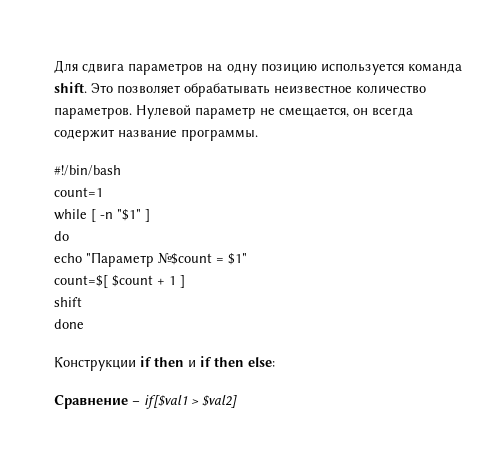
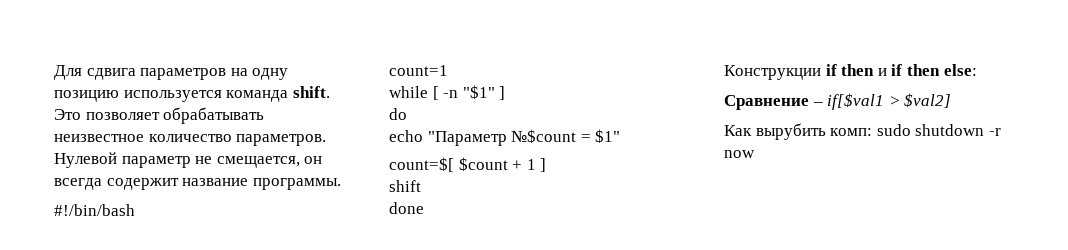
+ Как вырубить комп: sudo shutdown -r now

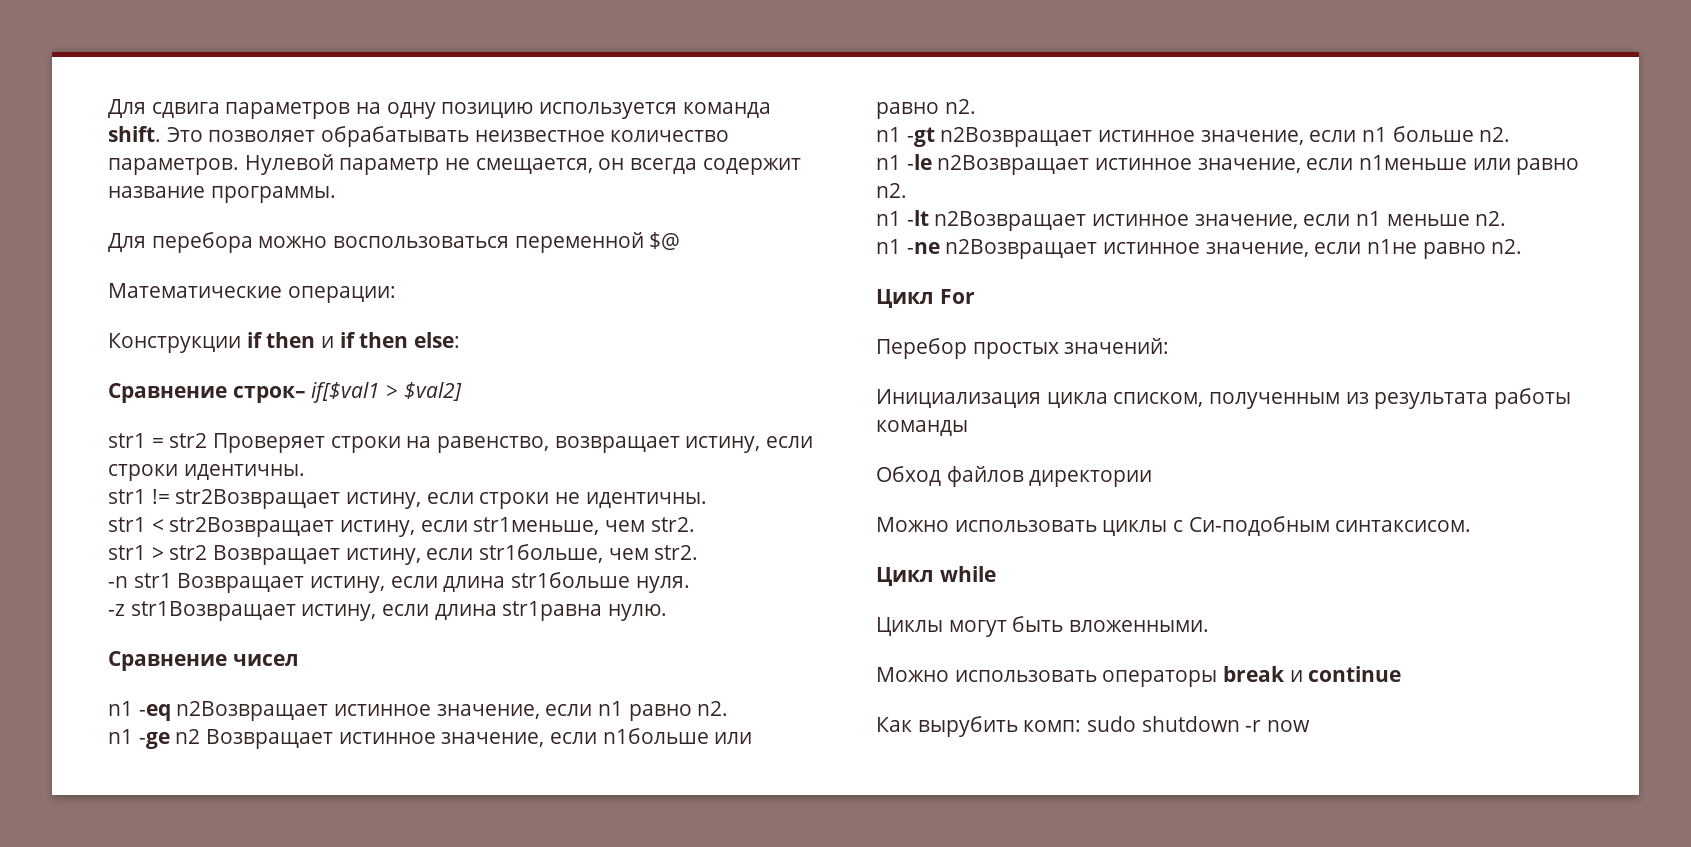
- #!/bin/bash
- count=1
- while [ -n "$1" ]
- do
- echo "Параметр №$count = $1"
- count=$[ $count + 1 ]
- shift
- done
+ Для перебора можно воспользоваться переменной $@
+ Математические операции:
- Сравнение – if[$val1 > $val2]
+ Сравнение строк– if[$val1 > $val2]
+ str1 = str2 Проверяет строки на равенство, возвращает истину, если строки идентичны.
+ str1 != str2Возвращает истину, если строки не идентичны.
+ str1 < str2Возвращает истину, если str1меньше, чем str2.
+ str1 > str2 Возвращает истину, если str1больше, чем str2.
+ -n str1 Возвращает истину, если длина str1больше нуля.
+ -z str1Возвращает истину, если длина str1равна нулю.
+ Сравнение чисел
+ n1 -eq n2Возвращает истинное значение, если n1 равно n2.
+ n1 -ge n2 Возвращает истинное значение, если n1больше или равно n2.
+ n1 -gt n2Возвращает истинное значение, если n1 больше n2.
+ n1 -le n2Возвращает истинное значение, если n1меньше или равно n2.
+ n1 -lt n2Возвращает истинное значение, если n1 меньше n2.
+ n1 -ne n2Возвращает истинное значение, если n1не равно n2.
+ Цикл For
+ Перебор простых значений:
+ Инициализация цикла списком, полученным из результата работы команды
+ Обход файлов директории
+ Можно использовать циклы с Си-подобным синтаксисом.
+ Цикл while
+ Циклы могут быть вложенными.
+ Можно использовать операторы break и continue

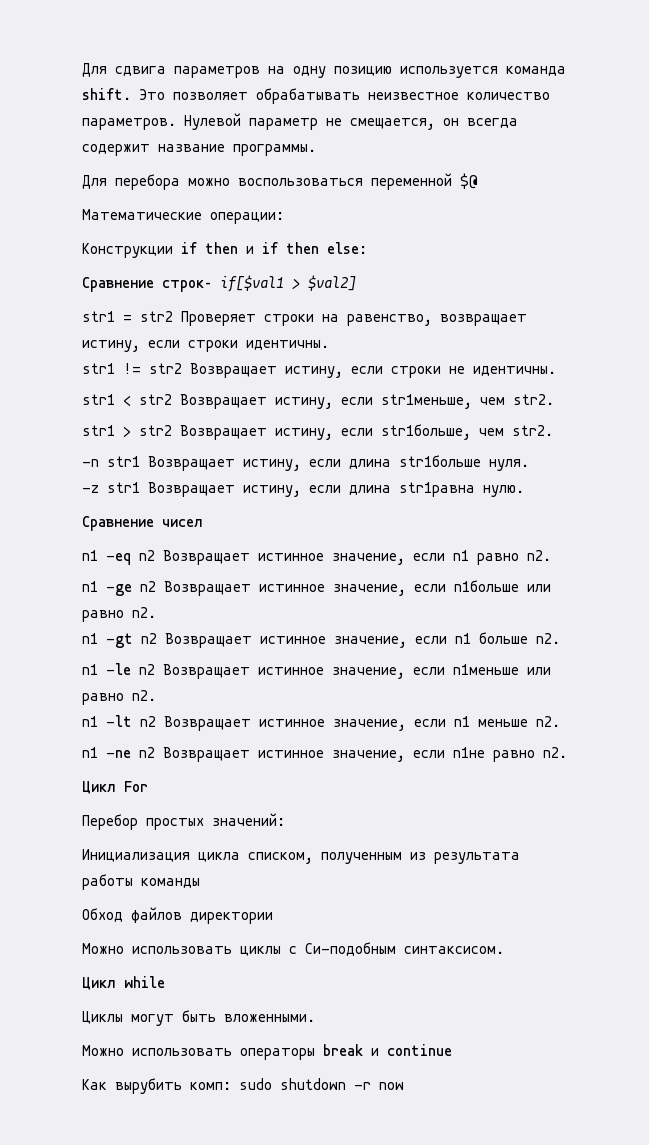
- str1 != str2Возвращает истину, если строки не идентичны.
+ str1 != str2 Возвращает истину, если строки не идентичны.
- str1 < str2Возвращает истину, если str1меньше, чем str2.
+ str1 < str2 Возвращает истину, если str1меньше, чем str2.
- -z str1Возвращает истину, если длина str1равна нулю.
+ -z str1 Возвращает истину, если длина str1равна нулю.
- n1 -eq n2Возвращает истинное значение, если n1 равно n2.
+ n1 -eq n2 Возвращает истинное значение, если n1 равно n2.
- n1 -gt n2Возвращает истинное значение, если n1 больше n2.
+ n1 -gt n2 Возвращает истинное значение, если n1 больше n2.
- n1 -le n2Возвращает истинное значение, если n1меньше или равно n2.
+ n1 -le n2 Возвращает истинное значение, если n1меньше или равно n2.
- n1 -lt n2Возвращает истинное значение, если n1 меньше n2.
+ n1 -lt n2 Возвращает истинное значение, если n1 меньше n2.
- n1 -ne n2Возвращает истинное значение, если n1не равно n2.
+ n1 -ne n2 Возвращает истинное значение, если n1не равно n2.

